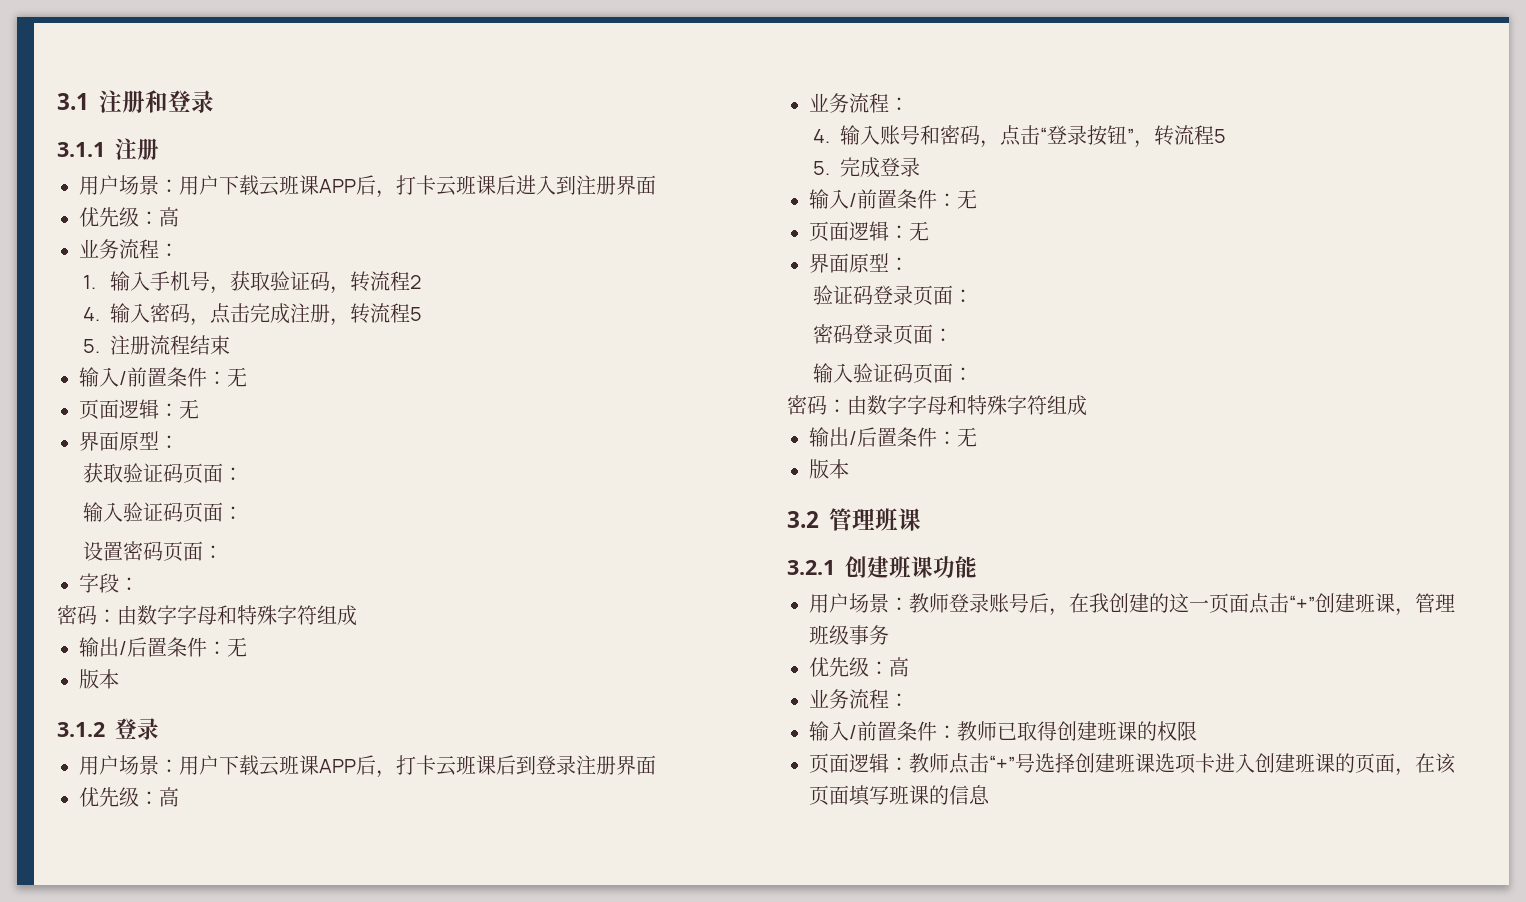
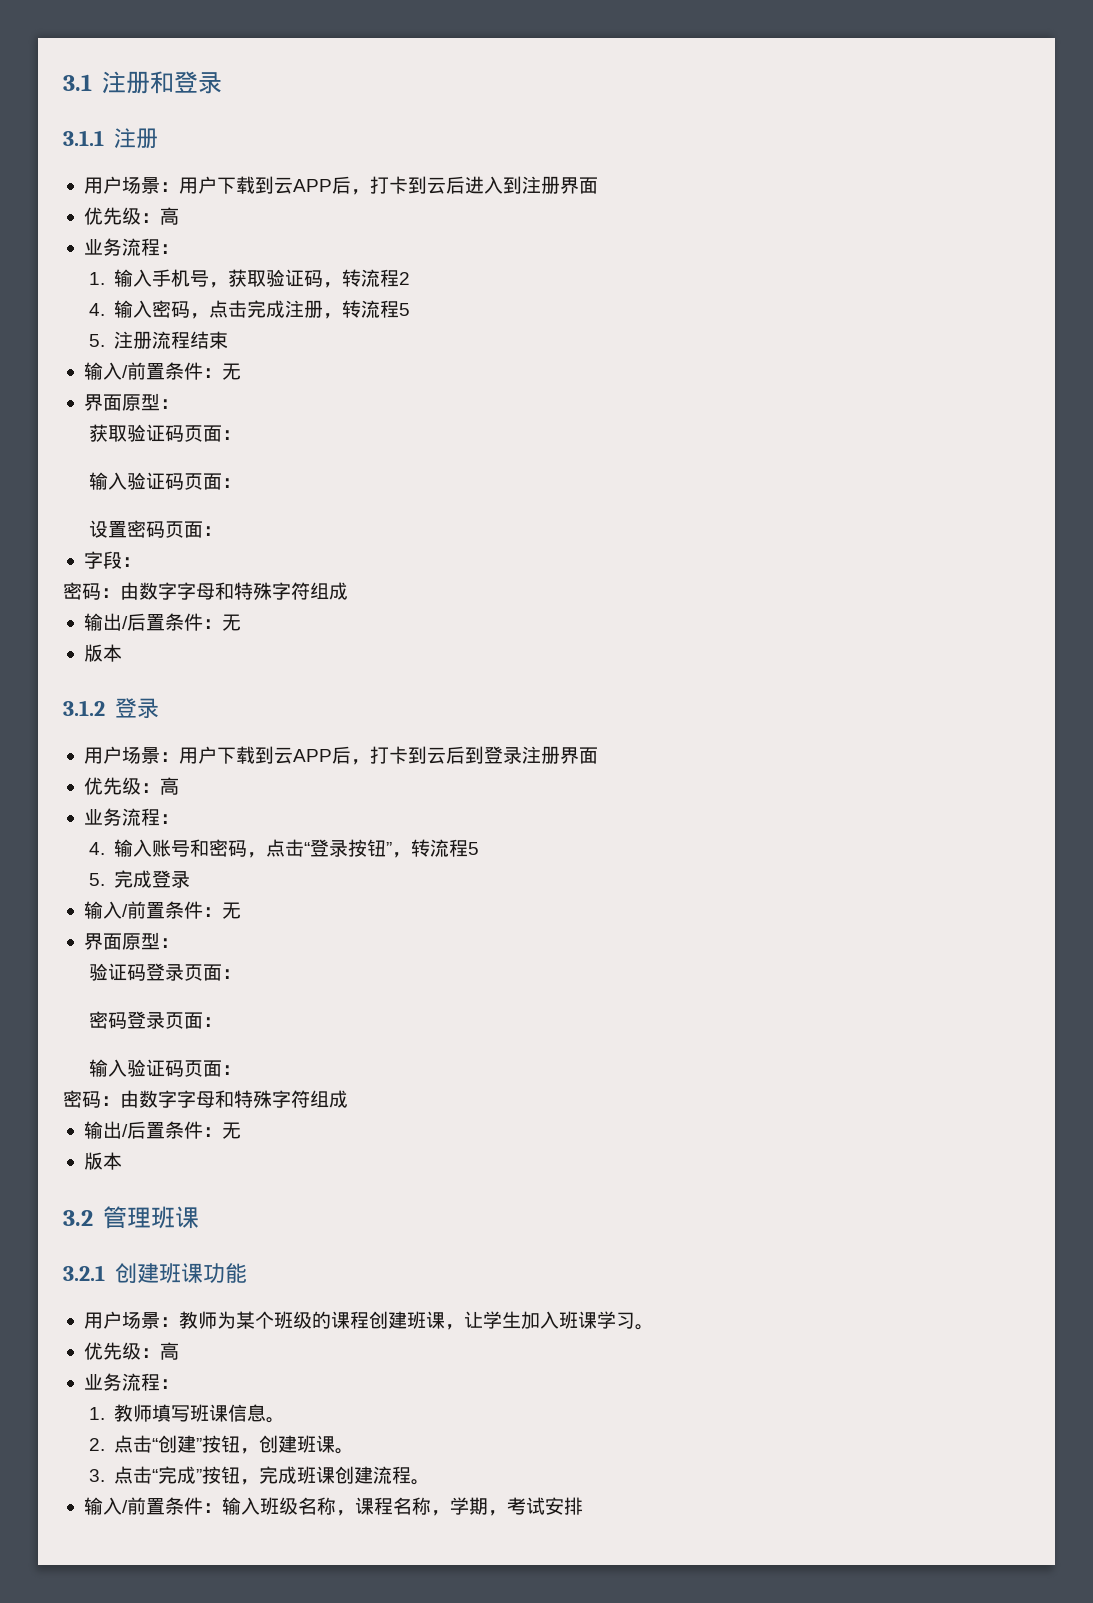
- 用户场景：用户下载云班课APP后，打卡云班课后进入到注册界面
+ 用户场景：用户下载到云APP后，打卡到云后进入到注册界面
  5.注册流程结束
  输入/前置条件：无
- 页面逻辑：无
- 用户场景：用户下载云班课APP后，打卡云班课后到登录注册界面
+ 用户场景：用户下载到云APP后，打卡到云后到登录注册界面
  5.完成登录
  输入/前置条件：无
- 页面逻辑：无
- 用户场景：教师登录账号后，在我创建的这一页面点击“+”创建班课，管理班级事务
+ 用户场景：教师为某个班级的课程创建班课，让学生加入班课学习。
  优先级：高
  业务流程：
- 输入/前置条件：教师已取得创建班课的权限
- 页面逻辑：教师点击“+”号选择创建班课选项卡进入创建班课的页面，在该页面填写班课的信息
+ 1.教师填写班课信息。
+ 2.点击“创建”按钮，创建班课。
+ 3.点击“完成”按钮，完成班课创建流程。
+ 输入/前置条件：输入班级名称，课程名称，学期，考试安排

